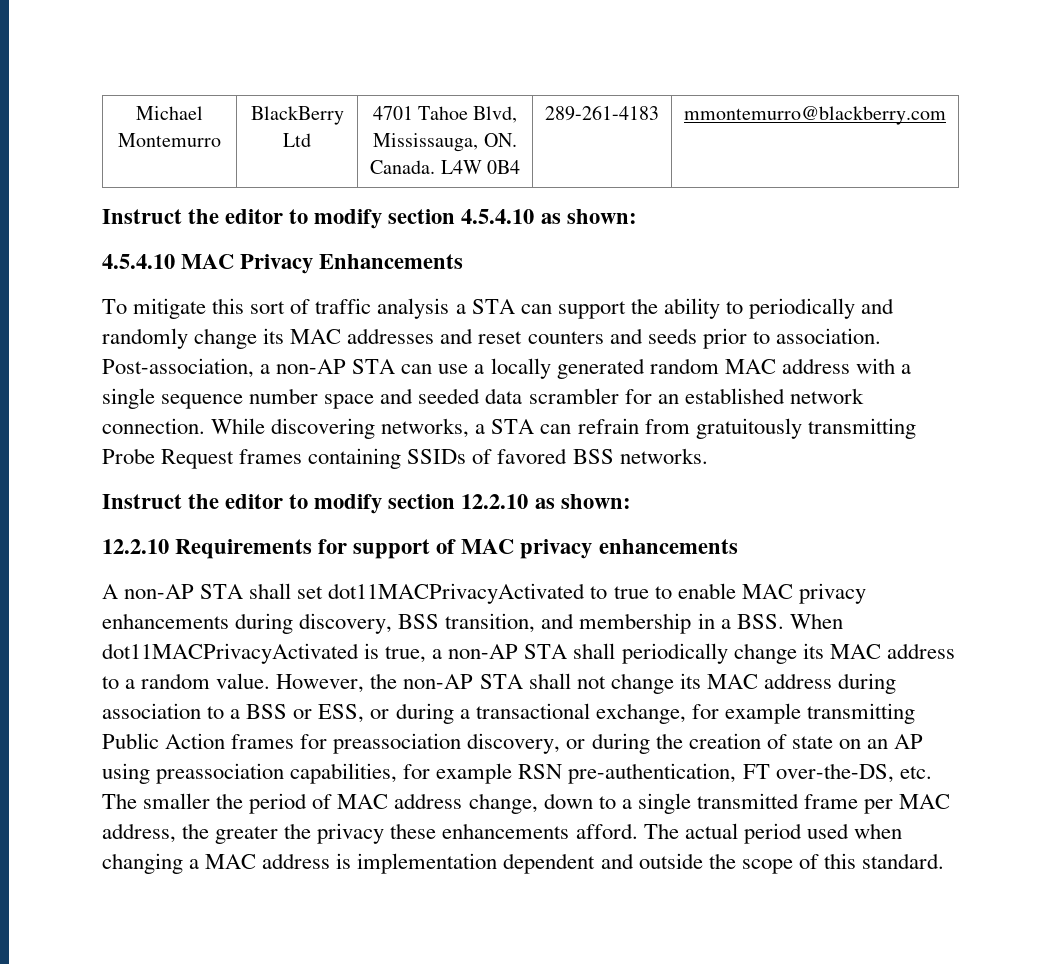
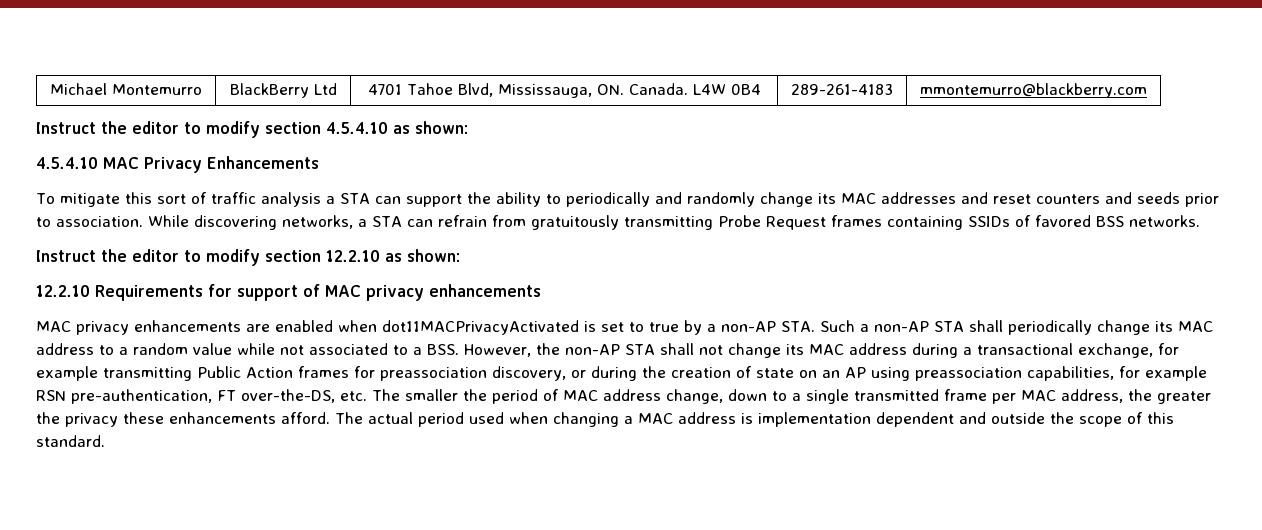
- Post-association, a non-AP STA can use a locally generated random MAC address with a single sequence number space and seeded data scrambler for an established network connection.
- A non-AP STA shall set dot11MACPrivacyActivated to true to enable MAC privacy enhancements during discovery, BSS transition, and membership in a BSS. When dot11MACPrivacyActivated is true, a non-AP STA shall periodically change its MAC address to a random value. However, the non-AP STA shall not change its MAC address during association to a BSS or ESS, or during a transactional exchange, for example transmitting Public Action frames for preassociation discovery, or during the creation of state on an AP using preassociation capabilities, for example RSN pre-authentication, FT over-the-DS, etc. The smaller the period of MAC address change, down to a single transmitted frame per MAC address, the greater the privacy these enhancements afford.
+ MAC privacy enhancements are enabled when dot11MACPrivacyActivated is set to true by a non-AP STA. Such a non-AP STA shall periodically change its MAC address to a random value while not associated to a BSS. However, the non-AP STA shall not change its MAC address during a transactional exchange, for example transmitting Public Action frames for preassociation discovery, or during the creation of state on an AP using preassociation capabilities, for example RSN pre-authentication, FT over-the-DS, etc. The smaller the period of MAC address change, down to a single transmitted frame per MAC address, the greater the privacy these enhancements afford.

